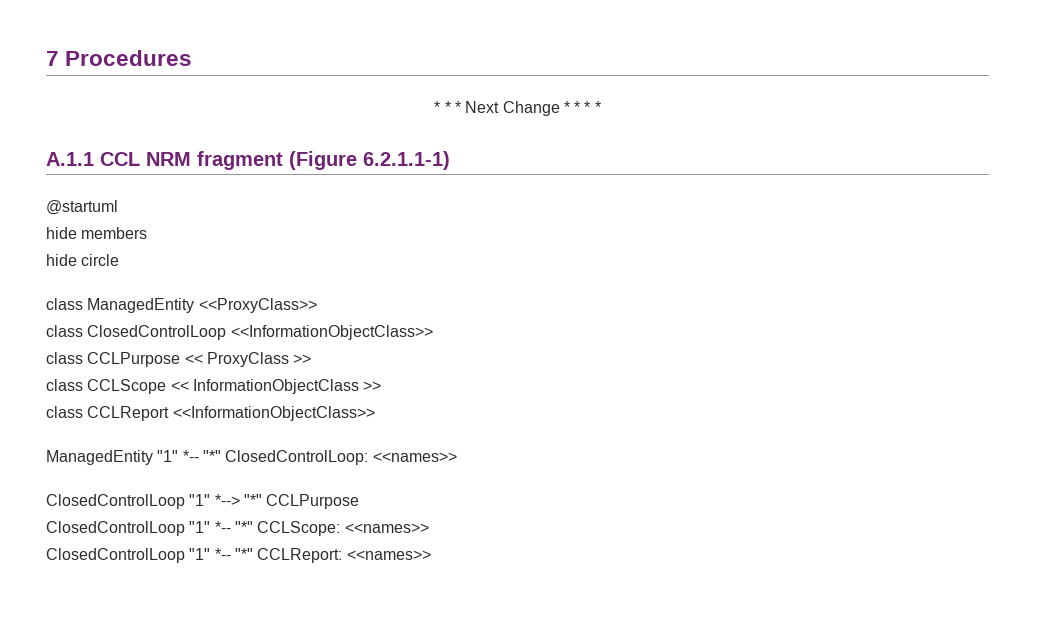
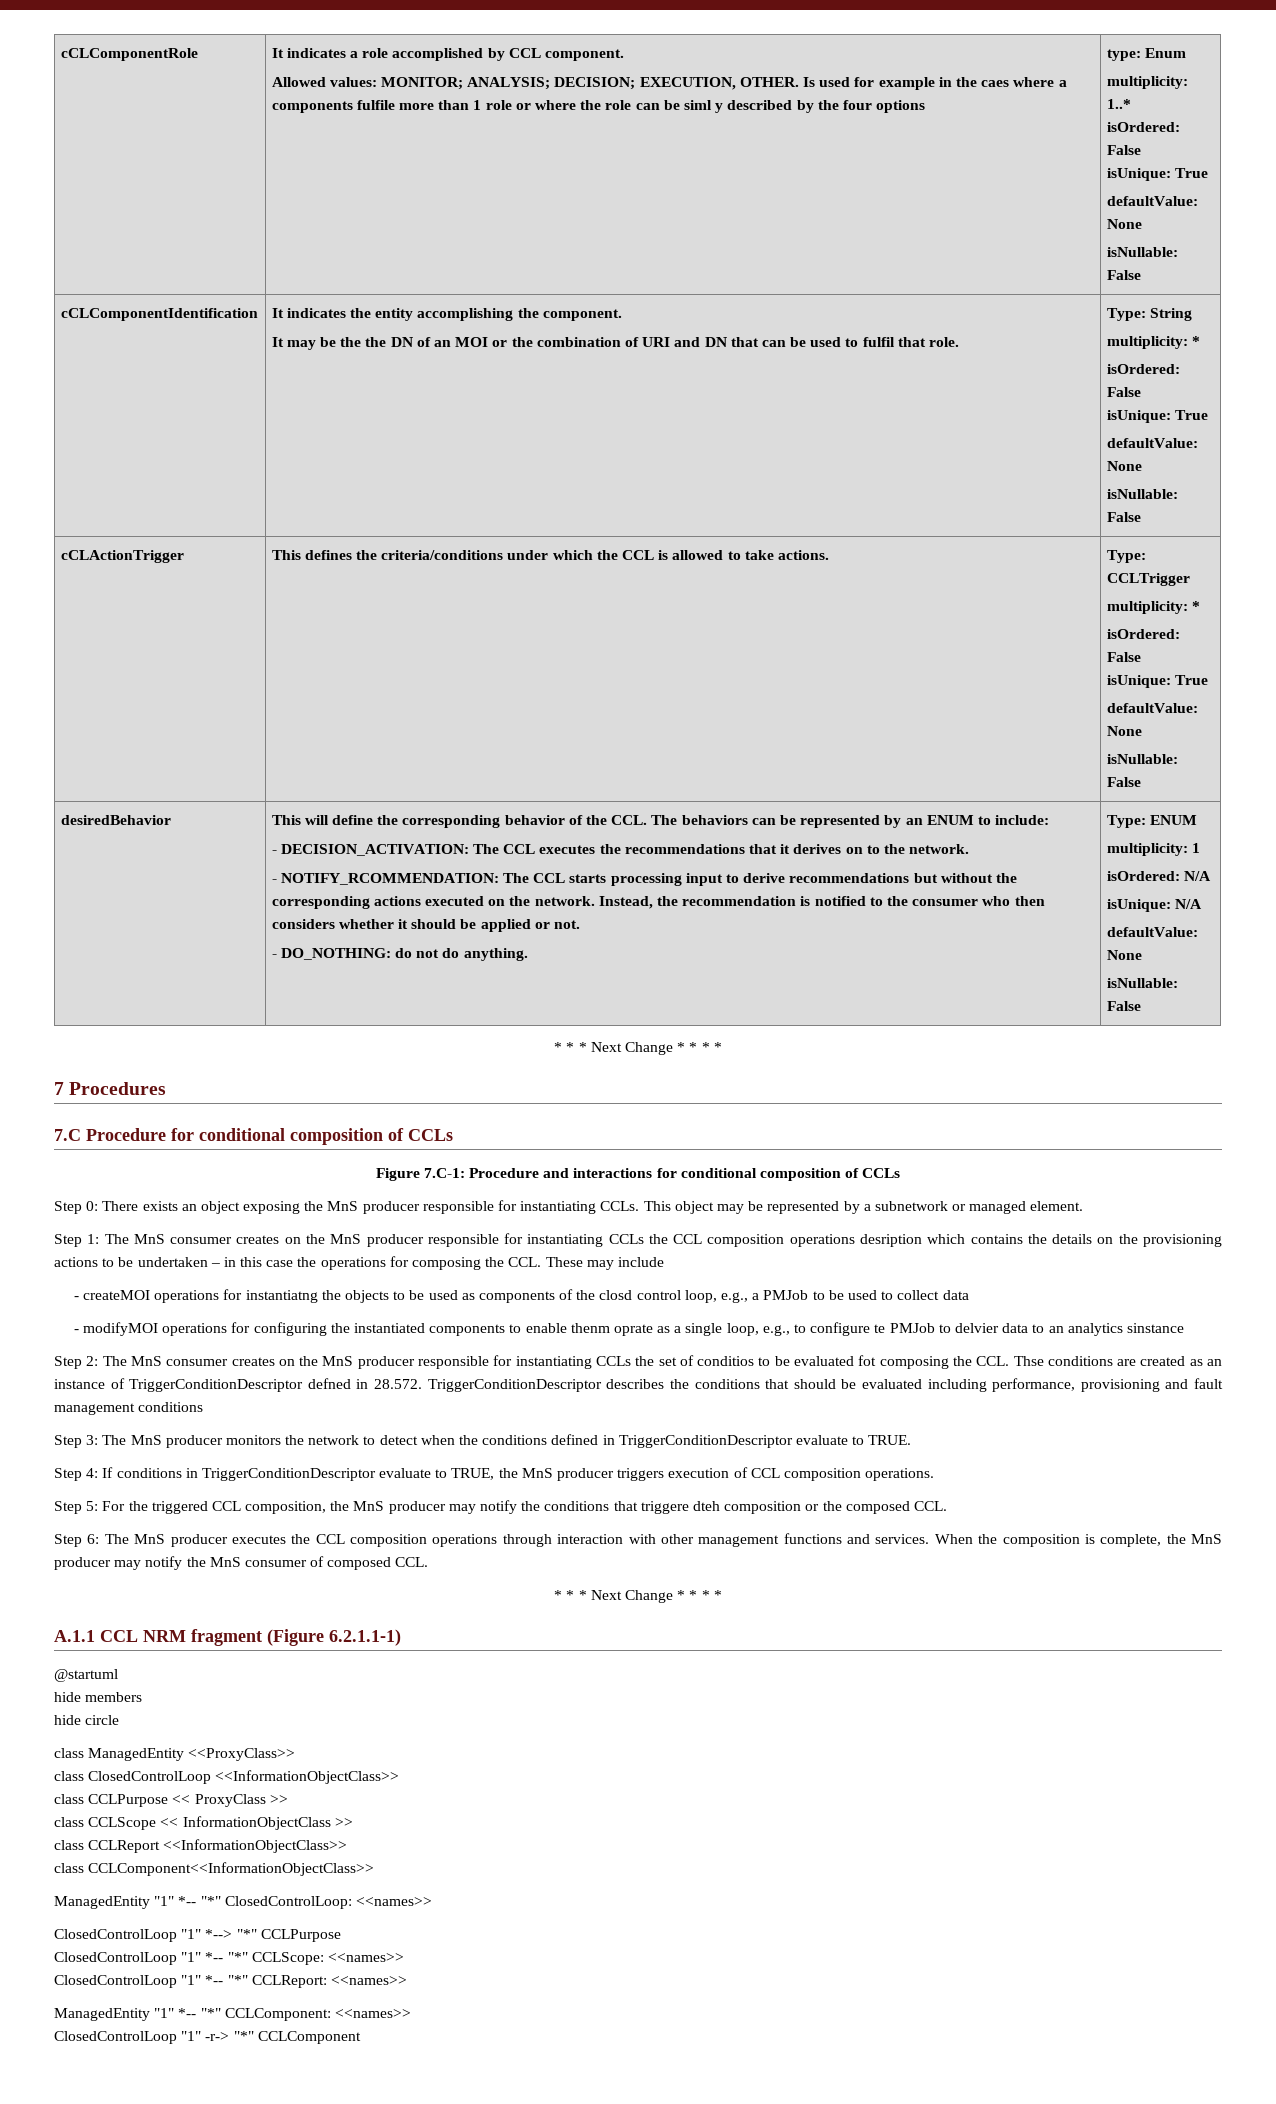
+ cCLComponentRole | It indicates a role accomplished by CCL component.
+ Allowed values: MONITOR; ANALYSIS; DECISION; EXECUTION, OTHER. Is used for example in the caes where a components fulfile more than 1 role or where the role can be siml y described by the four options | type: Enum
+ multiplicity: 1..*
+ isOrdered: False
+ isUnique: True
+ defaultValue: None
+ isNullable: False
+ cCLComponentIdentification | It indicates the entity accomplishing the component.
+ It may be the the DN of an MOI or the combination of URI and DN that can be used to fulfil that role. | Type: String
+ multiplicity: *
+ isOrdered: False
+ isUnique: True
+ defaultValue: None
+ isNullable: False
+ cCLActionTrigger | This defines the criteria/conditions under which the CCL is allowed to take actions. | Type: CCLTrigger
+ multiplicity: *
+ isOrdered: False
+ isUnique: True
+ defaultValue: None
+ isNullable: False
+ desiredBehavior | This will define the corresponding behavior of the CCL. The behaviors can be represented by an ENUM to include:
+ - DECISION_ACTIVATION: The CCL executes the recommendations that it derives on to the network.
+ - NOTIFY_RCOMMENDATION: The CCL starts processing input to derive recommendations but without the corresponding actions executed on the network. Instead, the recommendation is notified to the consumer who then considers whether it should be applied or not.
+ - DO_NOTHING: do not do anything. | Type: ENUM
+ multiplicity: 1
+ isOrdered: N/A
+ isUnique: N/A
+ defaultValue: None
+ isNullable: False
+ * * * Next Change * * * *
  7 Procedures
+ 7.C Procedure for conditional composition of CCLs
+ Figure 7.C-1: Procedure and interactions for conditional composition of CCLs
+ Step 0: There exists an object exposing the MnS producer responsible for instantiating CCLs. This object may be represented by a subnetwork or managed element.
+ Step 1: The MnS consumer creates on the MnS producer responsible for instantiating CCLs the CCL composition operations desription which contains the details on the provisioning actions to be undertaken – in this case the operations for composing the CCL. These may include
+ - createMOI operations for instantiatng the objects to be used as components of the closd control loop, e.g., a PMJob to be used to collect data
+ - modifyMOI operations for configuring the instantiated components to enable thenm oprate as a single loop, e.g., to configure te PMJob to delvier data to an analytics sinstance
+ Step 2: The MnS consumer creates on the MnS producer responsible for instantiating CCLs the set of conditios to be evaluated fot composing the CCL. Thse conditions are created as an instance of TriggerConditionDescriptor defned in 28.572. TriggerConditionDescriptor describes the conditions that should be evaluated including performance, provisioning and fault management conditions
+ Step 3: The MnS producer monitors the network to detect when the conditions defined in TriggerConditionDescriptor evaluate to TRUE.
+ Step 4: If conditions in TriggerConditionDescriptor evaluate to TRUE, the MnS producer triggers execution of CCL composition operations.
+ Step 5: For the triggered CCL composition, the MnS producer may notify the conditions that triggere dteh composition or the composed CCL.
+ Step 6: The MnS producer executes the CCL composition operations through interaction with other management functions and services. When the composition is complete, the MnS producer may notify the MnS consumer of composed CCL.
+ class CCLComponent<<InformationObjectClass>>
+ ManagedEntity "1" *-- "*" CCLComponent: <<names>>
+ ClosedControlLoop "1" -r-> "*" CCLComponent

